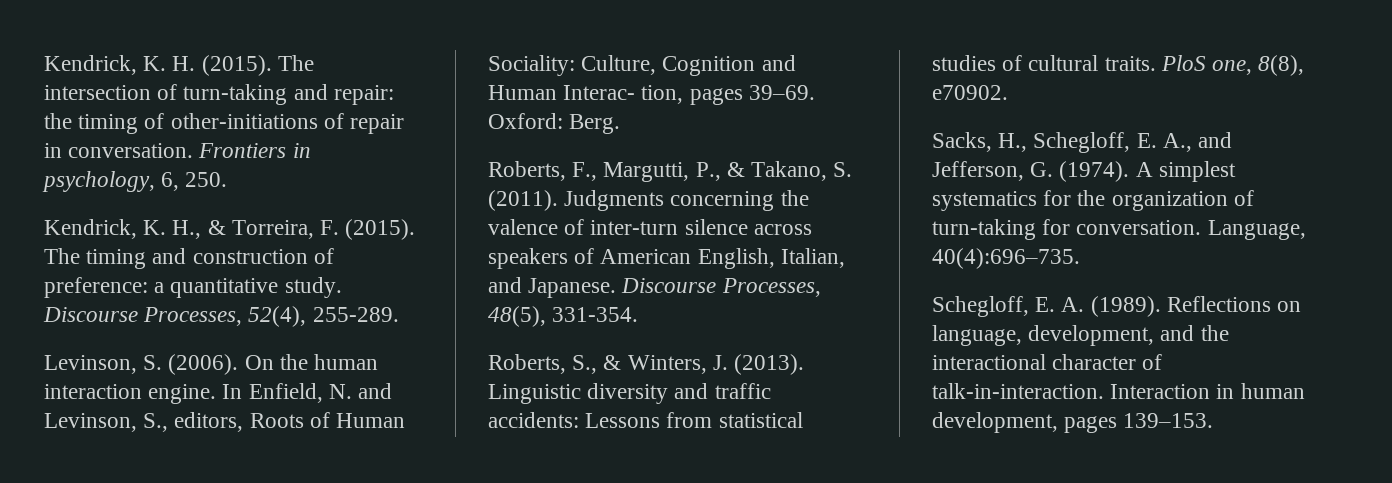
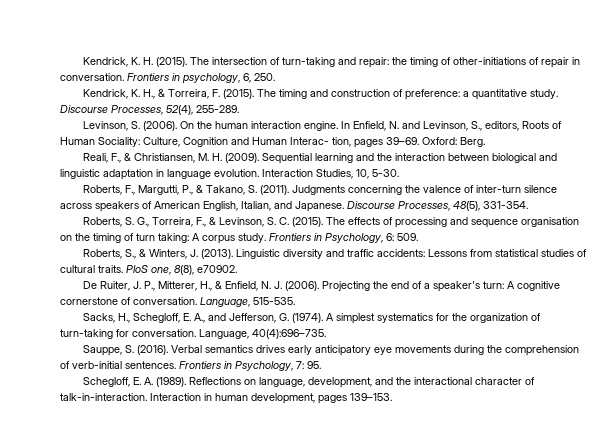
+ Reali, F., & Christiansen, M. H. (2009). Sequential learning and the interaction between biological and linguistic adaptation in language evolution. Interaction Studies, 10, 5-30.
+ Roberts, S. G., Torreira, F., & Levinson, S. C. (2015). The effects of processing and sequence organisation on the timing of turn taking: A corpus study. Frontiers in Psychology, 6: 509.
+ De Ruiter, J. P., Mitterer, H., & Enfield, N. J. (2006). Projecting the end of a speaker's turn: A cognitive cornerstone of conversation. Language, 515-535.
+ Sauppe, S. (2016). Verbal semantics drives early anticipatory eye movements during the comprehension of verb-initial sentences. Frontiers in Psychology, 7: 95.

